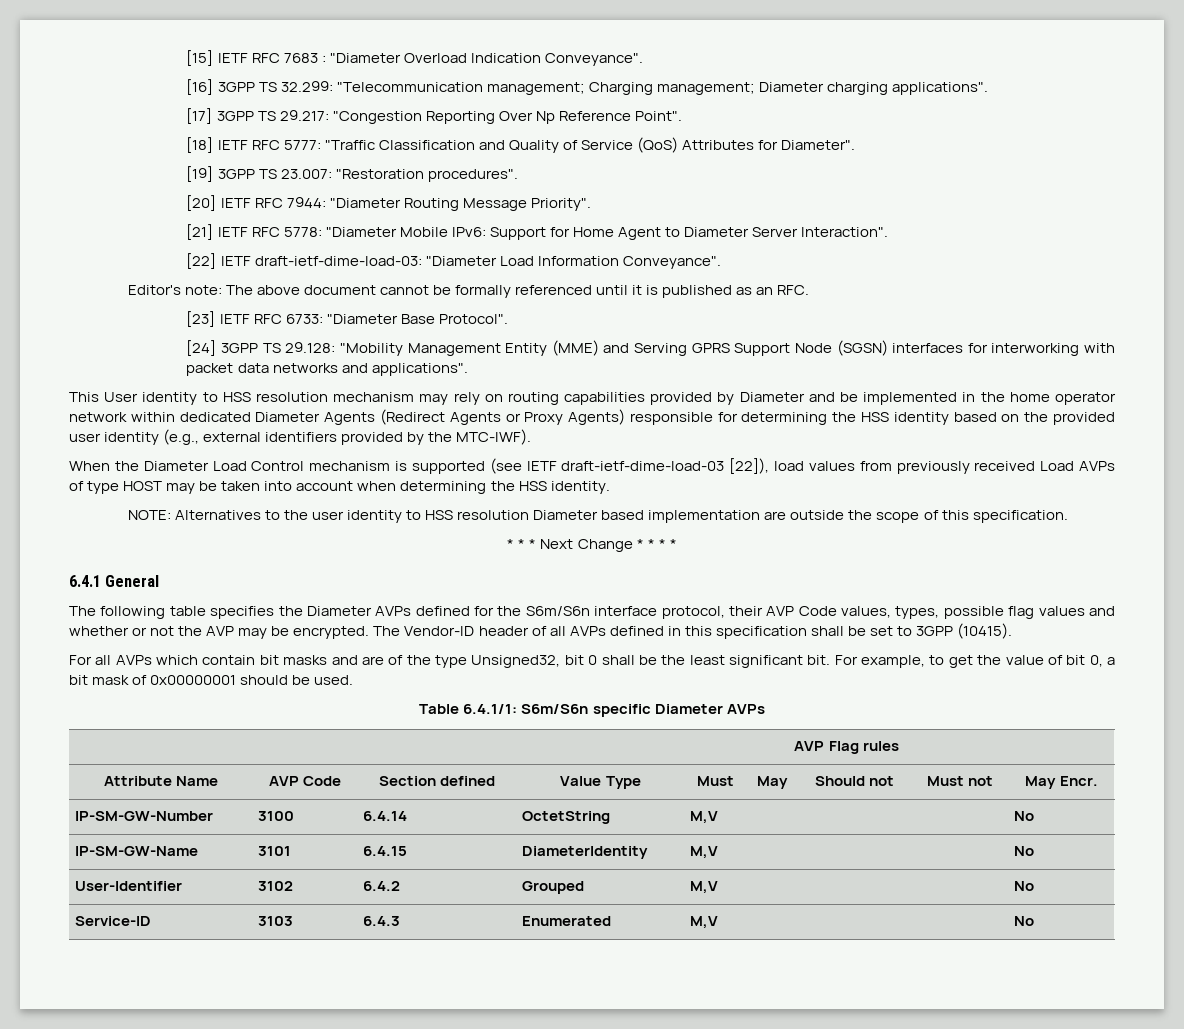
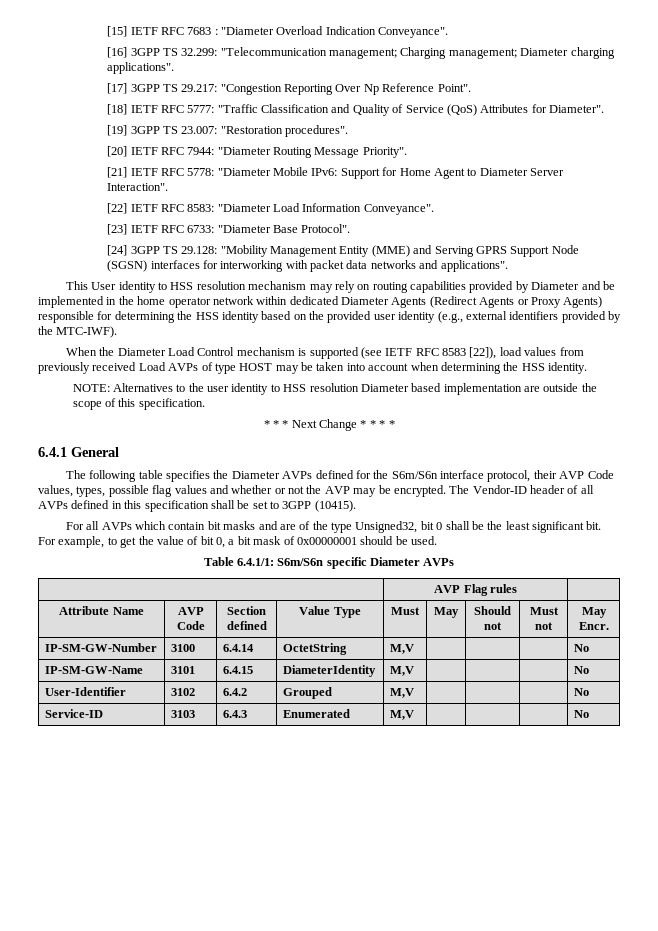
- [22] IETF draft-ietf-dime-load-03: "Diameter Load Information Conveyance".
+ [22] IETF RFC 8583: "Diameter Load Information Conveyance".
- Editor's note: The above document cannot be formally referenced until it is published as an RFC.
- When the Diameter Load Control mechanism is supported (see IETF draft-ietf-dime-load-03 [22]), load values from previously received Load AVPs of type HOST may be taken into account when determining the HSS identity.
+ When the Diameter Load Control mechanism is supported (see IETF RFC 8583 [22]), load values from previously received Load AVPs of type HOST may be taken into account when determining the HSS identity.

